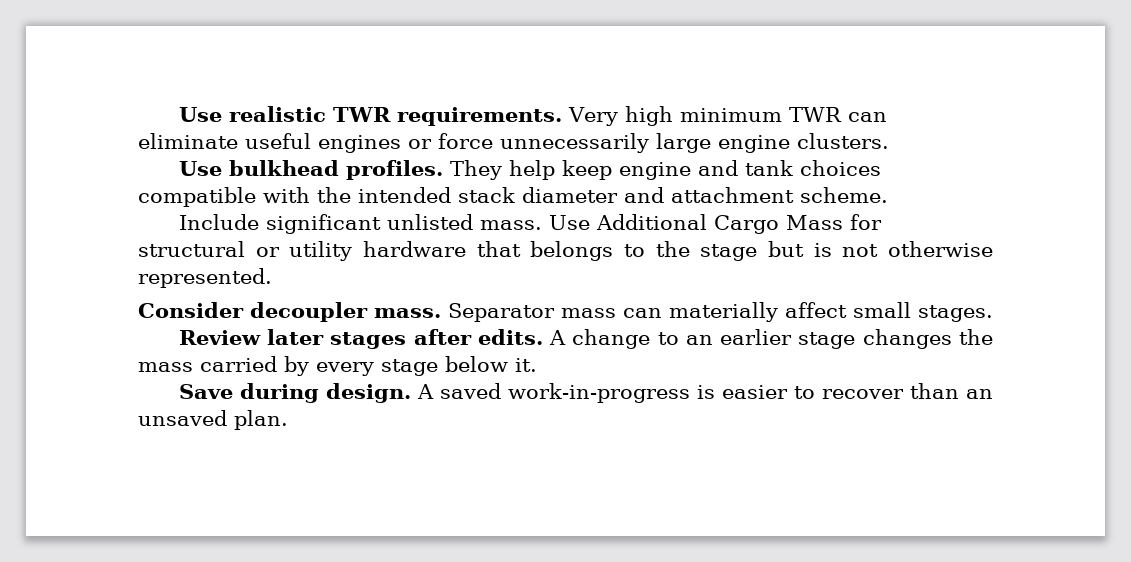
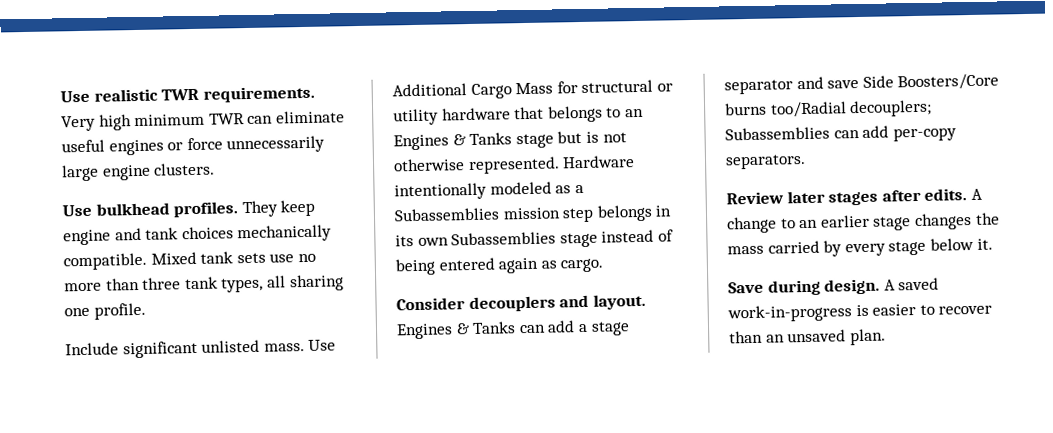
- They help keep engine and tank choices compatible with the intended stack diameter and attachment scheme.
+ They keep engine and tank choices mechanically compatible. Mixed tank sets use no more than three tank types, all sharing one profile.
- Use Additional Cargo Mass for structural or utility hardware that belongs to the stage but is not otherwise represented.
- Consider decoupler mass. Separator mass can materially affect small stages.
+ Use Additional Cargo Mass for structural or utility hardware that belongs to an Engines & Tanks stage but is not otherwise represented. Hardware intentionally modeled as a Subassemblies mission step belongs in its own Subassemblies stage instead of being entered again as cargo.
+ Consider decouplers and layout. Engines & Tanks can add a stage separator and save Side Boosters/Core burns too/Radial decouplers; Subassemblies can add per-copy separators.

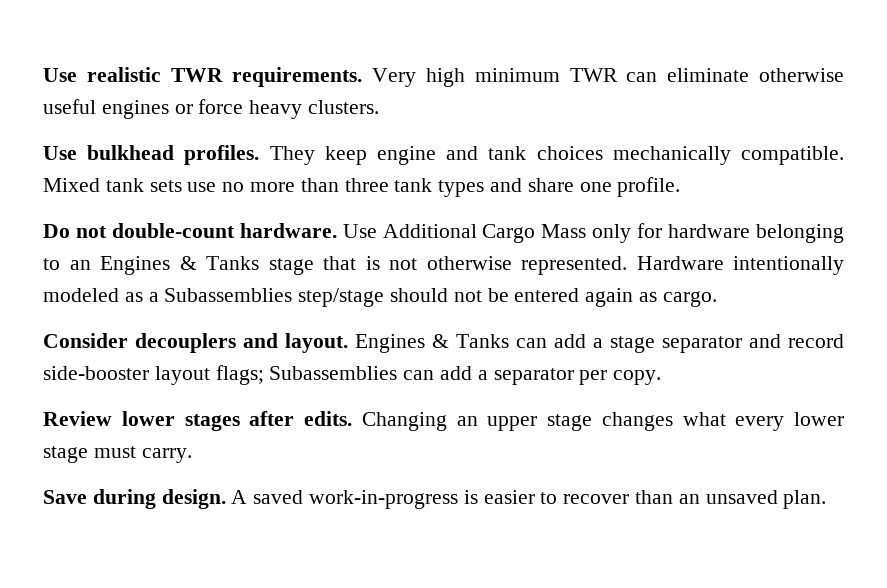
- Very high minimum TWR can eliminate useful engines or force unnecessarily large engine clusters.
+ Very high minimum TWR can eliminate otherwise useful engines or force heavy clusters.
- Mixed tank sets use no more than three tank types, all sharing one profile.
+ Mixed tank sets use no more than three tank types and share one profile.
- Include significant unlisted mass. Use Additional Cargo Mass for structural or utility hardware that belongs to an Engines & Tanks stage but is not otherwise represented.
+ Do not double-count hardware. Use Additional Cargo Mass only for hardware belonging to an Engines & Tanks stage that is not otherwise represented.
- Hardware intentionally modeled as a Subassemblies mission step belongs in its own Subassemblies stage instead of being entered again as cargo.
+ Hardware intentionally modeled as a Subassemblies step/stage should not be entered again as cargo.
- Engines & Tanks can add a stage separator and save Side Boosters/Core burns too/Radial decouplers; Subassemblies can add per-copy separators.
+ Engines & Tanks can add a stage separator and record side-booster layout flags; Subassemblies can add a separator per copy.
- Review later stages after edits.
+ Review lower stages after edits.
- A change to an earlier stage changes the mass carried by every stage below it.
+ Changing an upper stage changes what every lower stage must carry.

